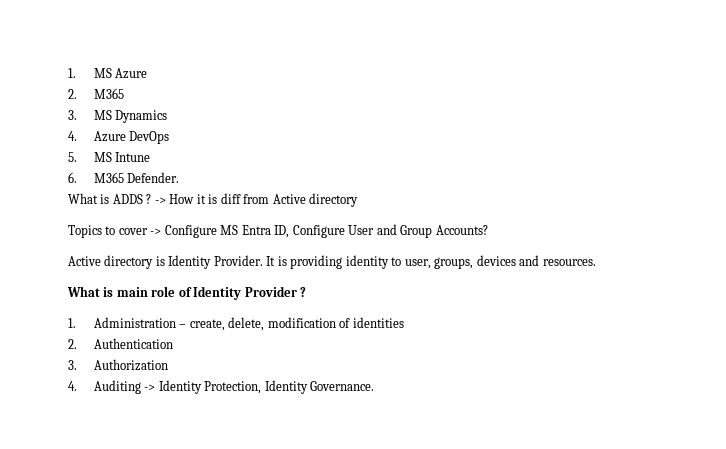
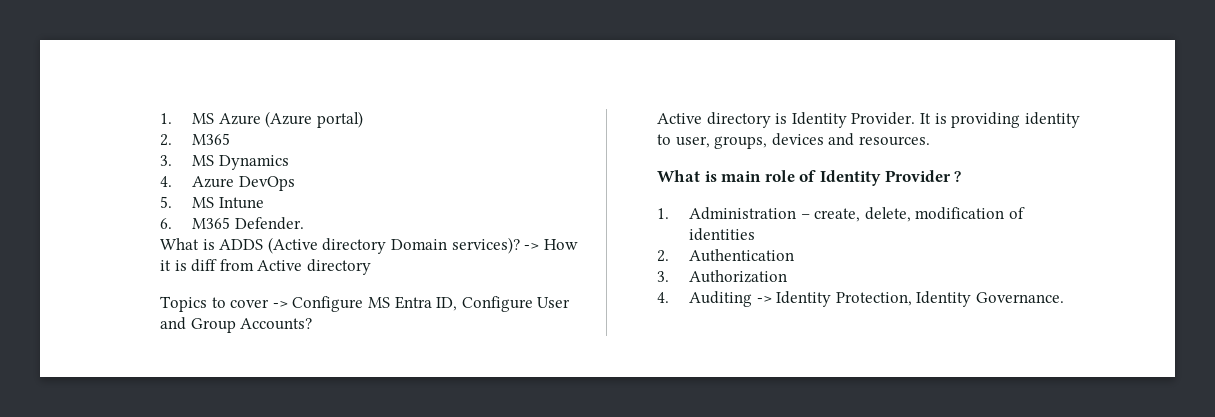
- 1. MS Azure
+ 1. MS Azure (Azure portal)
- What is ADDS ?
+ What is ADDS (Active directory Domain services)?

